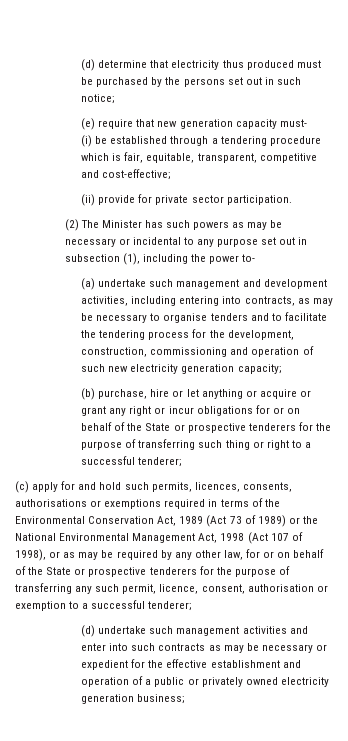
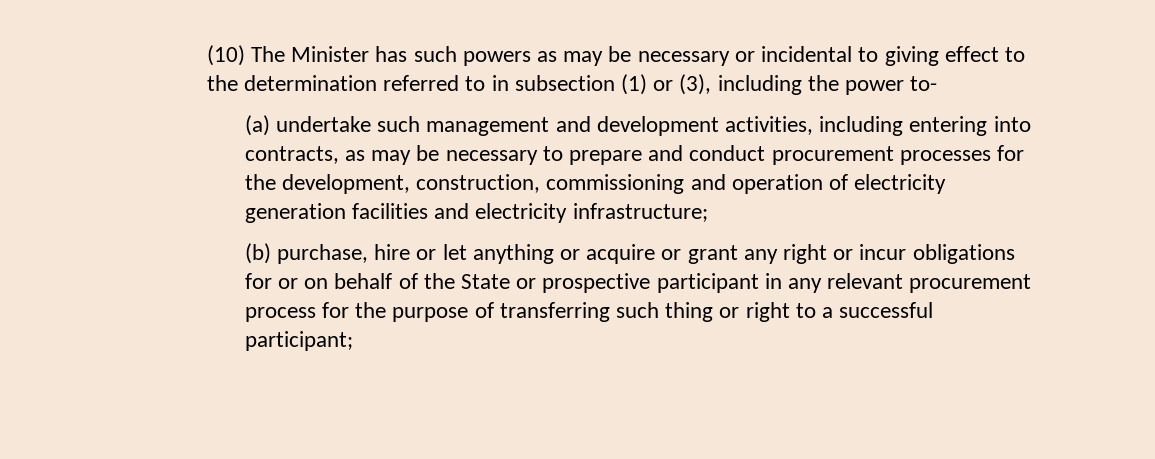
- (d) determine that electricity thus produced must be purchased by the persons set out in such notice;
- (e) require that new generation capacity must-
- (i) be established through a tendering procedure which is fair, equitable, transparent, competitive and cost-effective;
- (ii) provide for private sector participation.
- (2) The Minister has such powers as may be necessary or incidental to any purpose set out in subsection (1), including the power to-
+ (10) The Minister has such powers as may be necessary or incidental to giving effect to the determination referred to in subsection (1) or (3), including the power to-
- (a) undertake such management and development activities, including entering into contracts, as may be necessary to organise tenders and to facilitate the tendering process for the development, construction, commissioning and operation of such new electricity generation capacity;
+ (a) undertake such management and development activities, including entering into contracts, as may be necessary to prepare and conduct procurement processes for the development, construction, commissioning and operation of electricity generation facilities and electricity infrastructure;
- (b) purchase, hire or let anything or acquire or grant any right or incur obligations for or on behalf of the State or prospective tenderers for the purpose of transferring such thing or right to a successful tenderer;
- (c) apply for and hold such permits, licences, consents, authorisations or exemptions required in terms of the Environmental Conservation Act, 1989 (Act 73 of 1989) or the National Environmental Management Act, 1998 (Act 107 of 1998), or as may be required by any other law, for or on behalf of the State or prospective tenderers for the purpose of transferring any such permit, licence, consent, authorisation or exemption to a successful tenderer;
- (d) undertake such management activities and enter into such contracts as may be necessary or expedient for the effective establishment and operation of a public or privately owned electricity generation business;
+ (b) purchase, hire or let anything or acquire or grant any right or incur obligations for or on behalf of the State or prospective participant in any relevant procurement process for the purpose of transferring such thing or right to a successful participant;

